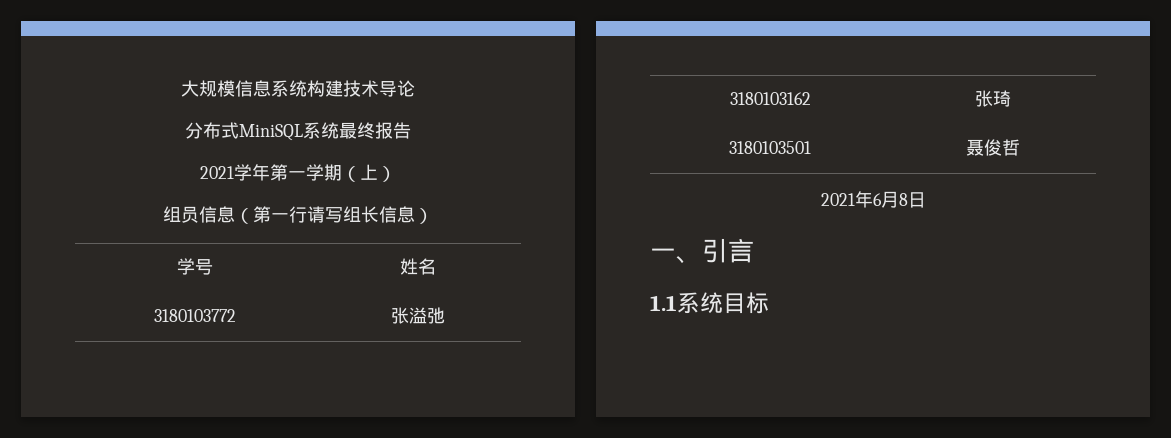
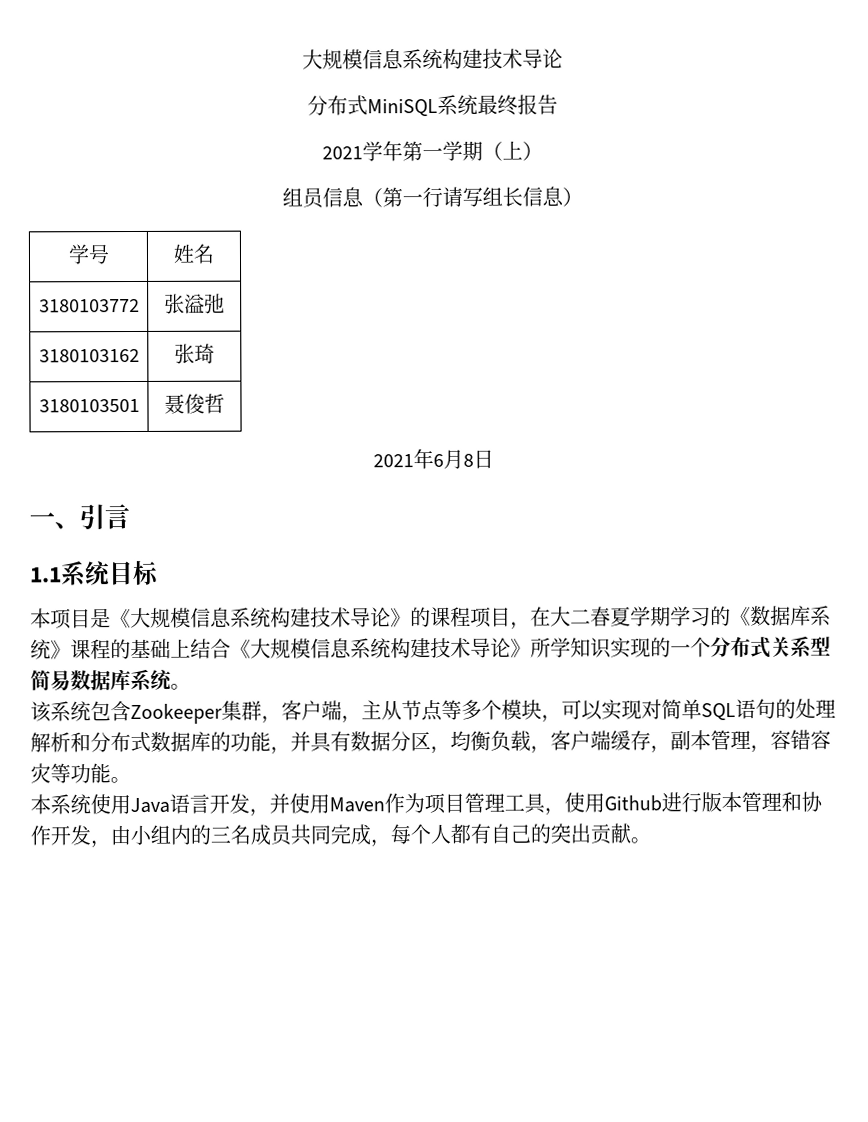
+ 本项目是《大规模信息系统构建技术导论》的课程项目，在大二春夏学期学习的《数据库系统》课程的基础上结合《大规模信息系统构建技术导论》所学知识实现的一个分布式关系型简易数据库系统。
+ 该系统包含Zookeeper集群，客户端，主从节点等多个模块，可以实现对简单SQL语句的处理解析和分布式数据库的功能，并具有数据分区，均衡负载，客户端缓存，副本管理，容错容灾等功能。
+ 本系统使用Java语言开发，并使用Maven作为项目管理工具，使用Github进行版本管理和协作开发，由小组内的三名成员共同完成，每个人都有自己的突出贡献。

